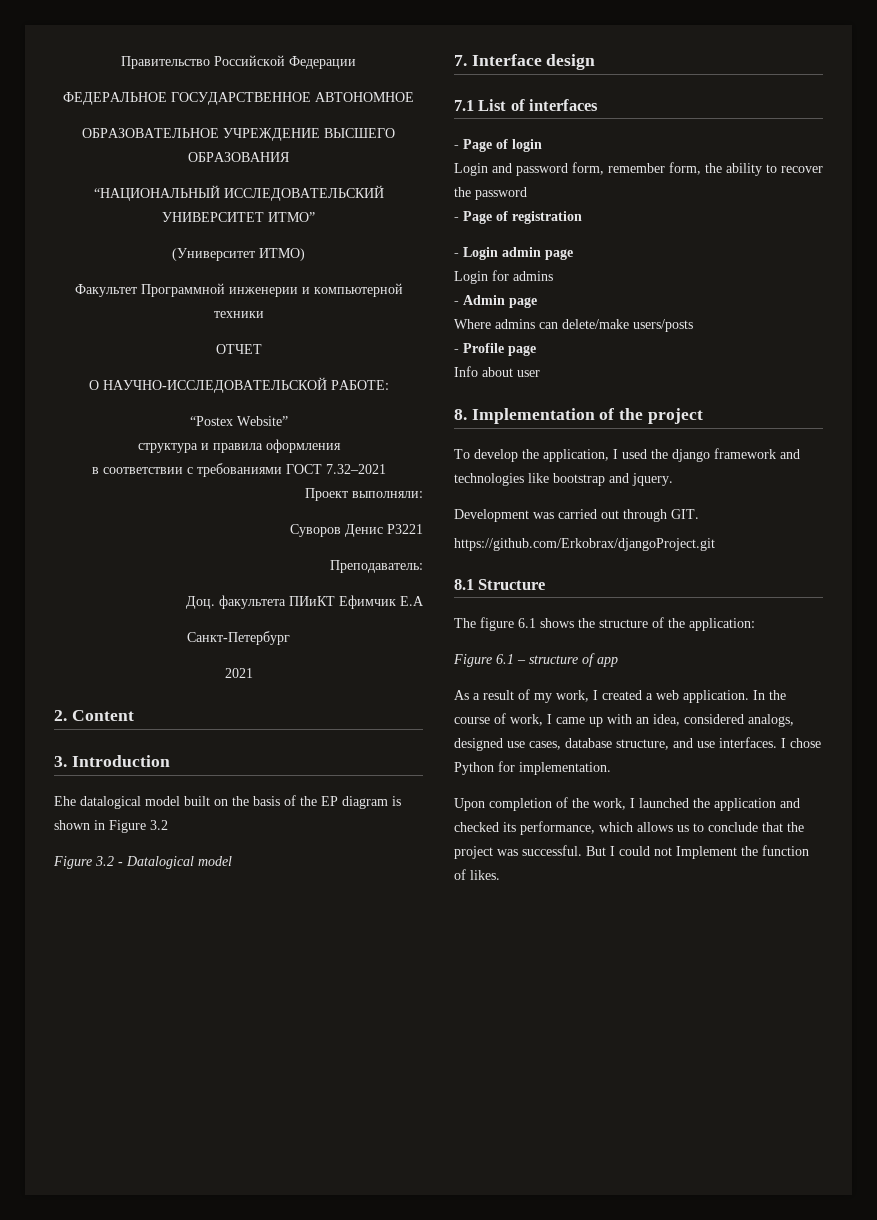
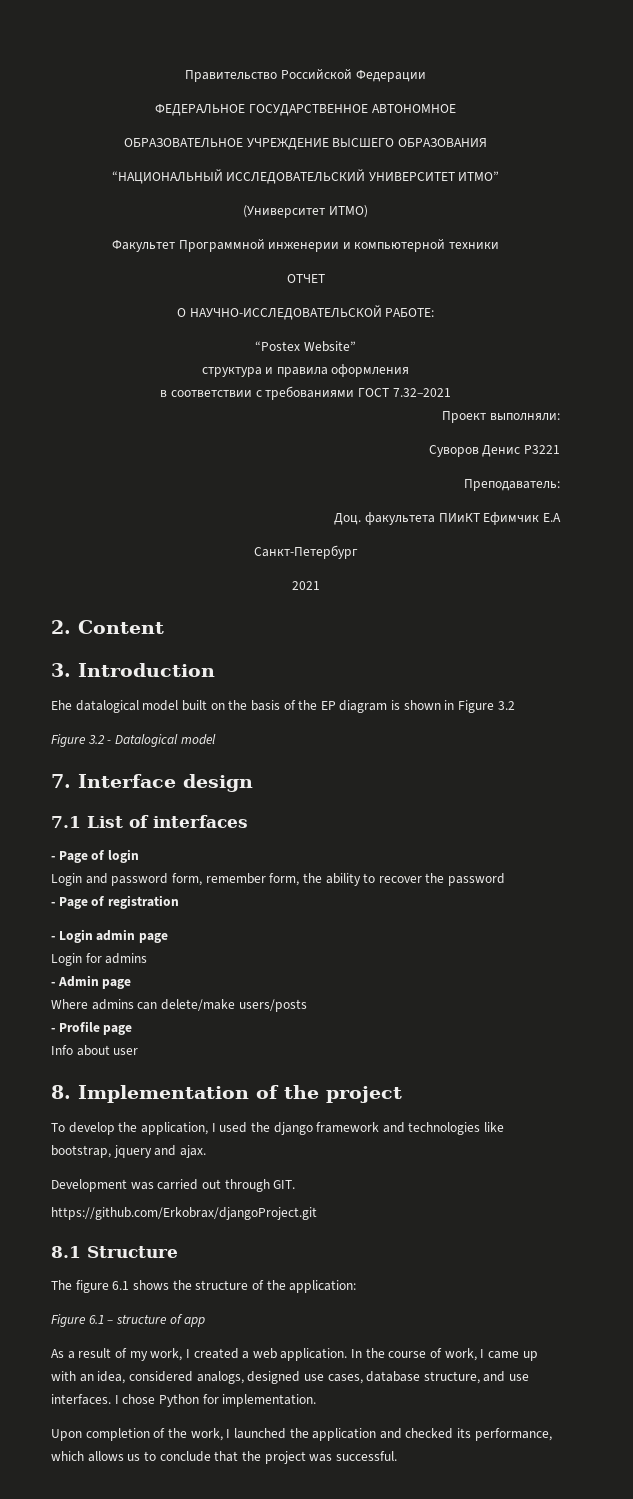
- To develop the application, I used the django framework and technologies like bootstrap and jquery.
+ To develop the application, I used the django framework and technologies like bootstrap, jquery and ajax.
- But I could not Implement the function of likes.

